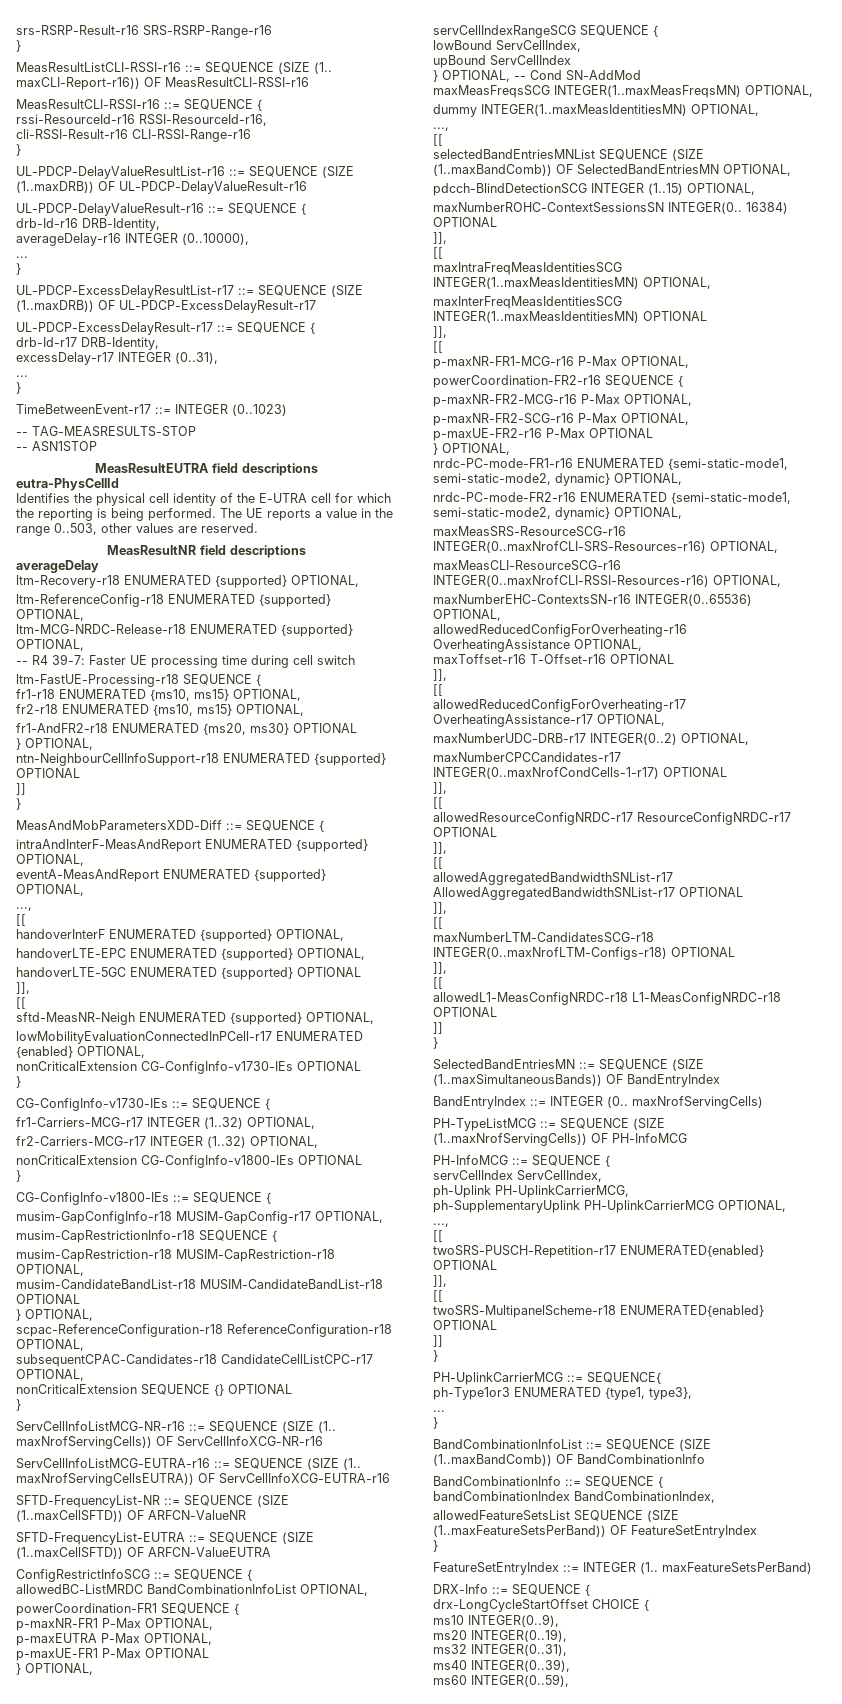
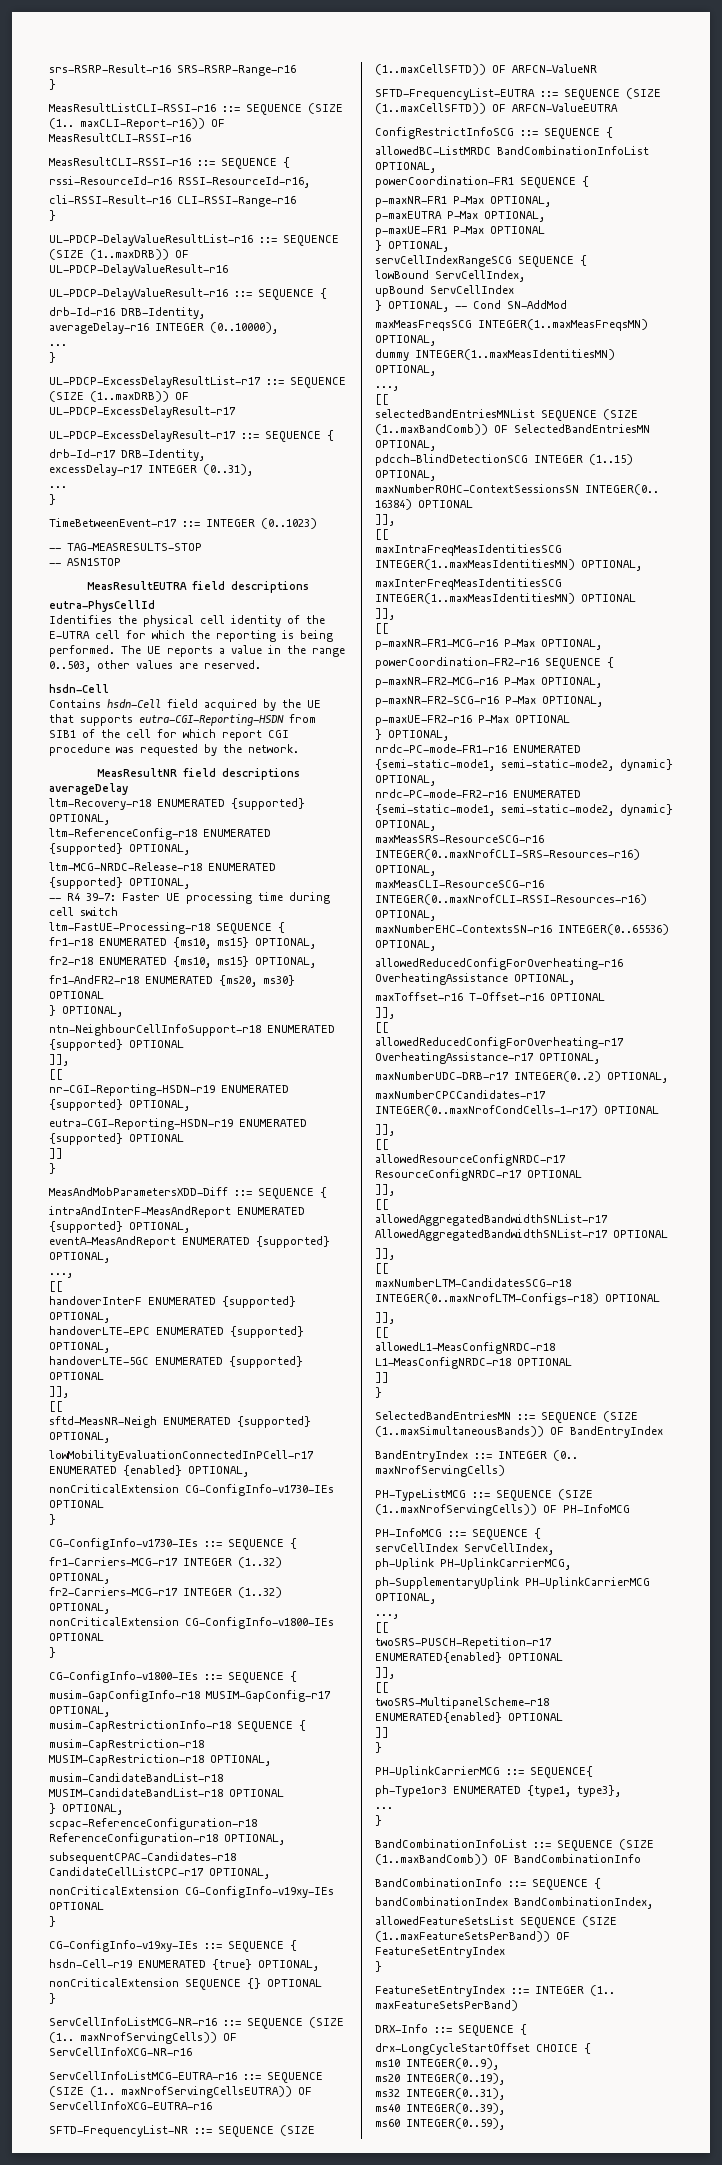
  The UE reports a value in the range 0..503, other values are reserved.
+ hsdn-Cell
+ Contains hsdn-Cell field acquired by the UE that supports eutra-CGI-Reporting-HSDN from SIB1 of the cell for which report CGI procedure was requested by the network.
  ntn-NeighbourCellInfoSupport-r18 ENUMERATED {supported} OPTIONAL
+ ]],
+ [[
+ nr-CGI-Reporting-HSDN-r19 ENUMERATED {supported} OPTIONAL,
+ eutra-CGI-Reporting-HSDN-r19 ENUMERATED {supported} OPTIONAL
+ nonCriticalExtension CG-ConfigInfo-v19xy-IEs OPTIONAL
+ }
+ CG-ConfigInfo-v19xy-IEs ::= SEQUENCE {
+ hsdn-Cell-r19 ENUMERATED {true} OPTIONAL,

